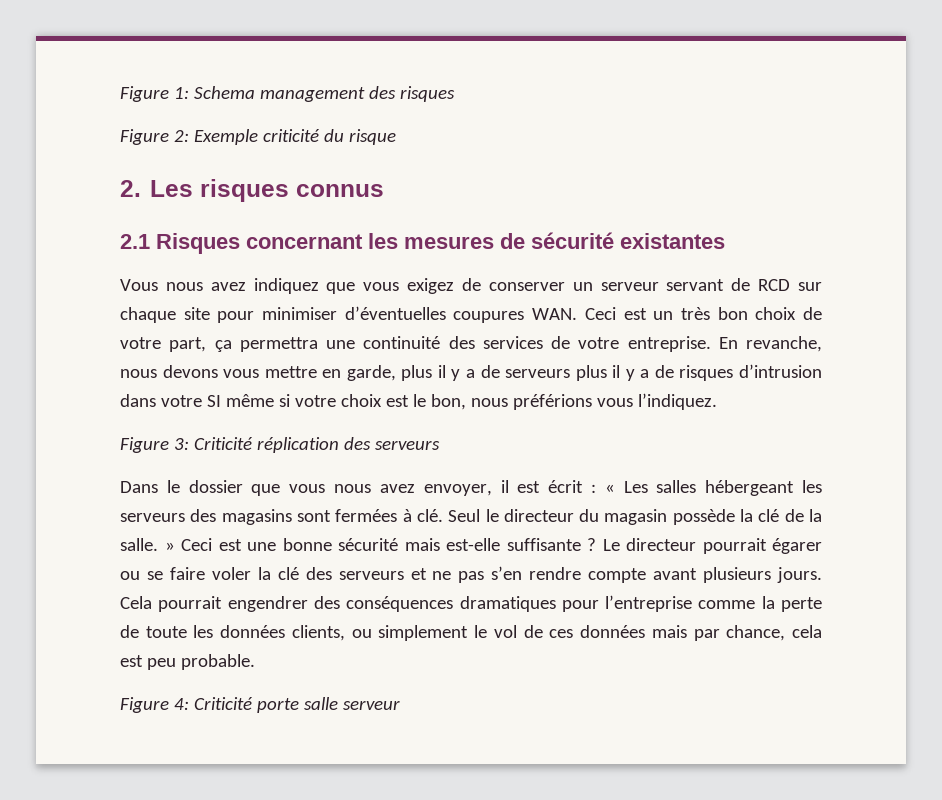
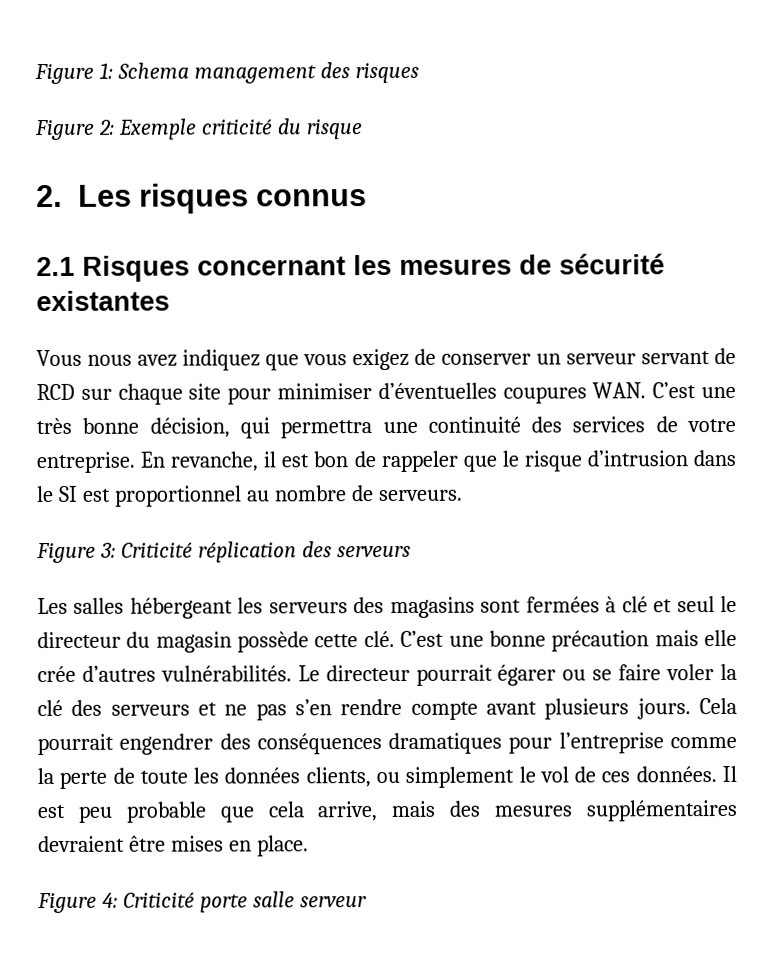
- Vous nous avez indiquez que vous exigez de conserver un serveur servant de RCD sur chaque site pour minimiser d’éventuelles coupures WAN. Ceci est un très bon choix de votre part, ça permettra une continuité des services de votre entreprise.
+ Vous nous avez indiquez que vous exigez de conserver un serveur servant de RCD sur chaque site pour minimiser d’éventuelles coupures WAN. C’est une très bonne décision, qui permettra une continuité des services de votre entreprise.
- En revanche, nous devons vous mettre en garde, plus il y a de serveurs plus il y a de risques d’intrusion dans votre SI même si votre choix est le bon, nous préférions vous l’indiquez.
+ En revanche, il est bon de rappeler que le risque d’intrusion dans le SI est proportionnel au nombre de serveurs.
- Dans le dossier que vous nous avez envoyer, il est écrit : « Les salles hébergeant les serveurs des magasins sont fermées à clé. Seul le directeur du magasin possède la clé de la salle. » Ceci est une bonne sécurité mais est-elle suffisante ?
+ Les salles hébergeant les serveurs des magasins sont fermées à clé et seul le directeur du magasin possède cette clé. C’est une bonne précaution mais elle crée d’autres vulnérabilités.
- Cela pourrait engendrer des conséquences dramatiques pour l’entreprise comme la perte de toute les données clients, ou simplement le vol de ces données mais par chance, cela est peu probable.
+ Cela pourrait engendrer des conséquences dramatiques pour l’entreprise comme la perte de toute les données clients, ou simplement le vol de ces données. Il est peu probable que cela arrive, mais des mesures supplémentaires devraient être mises en place.

